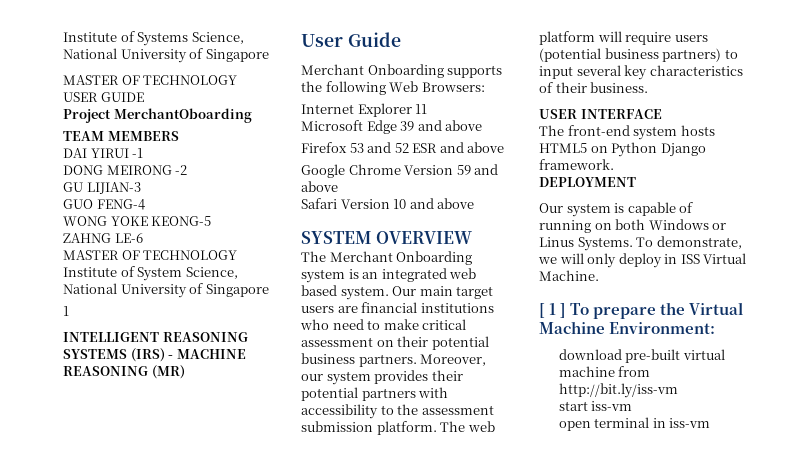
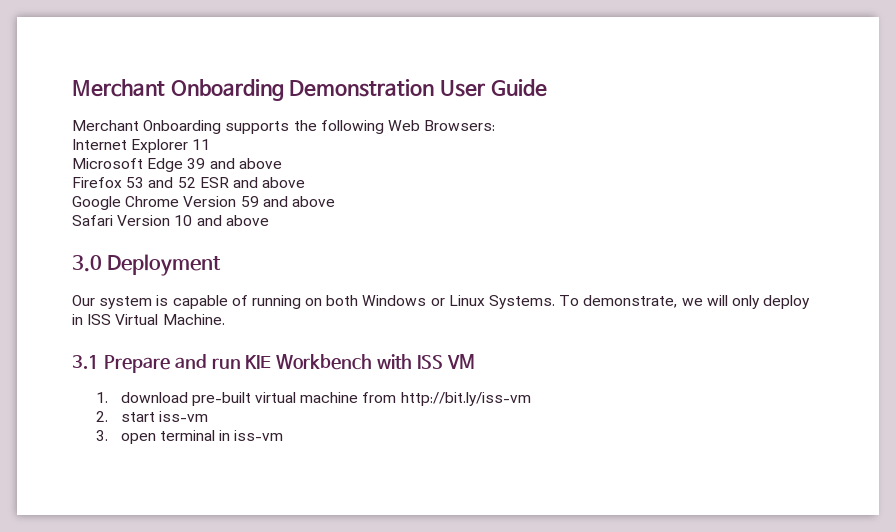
- Institute of Systems Science, National University of Singapore
- MASTER OF TECHNOLOGY USER GUIDE
- Project MerchantOboarding
- TEAM MEMBERS
- DAI YIRUI -1
- DONG MEIRONG -2
- GU LIJIAN-3
- GUO FENG-4
- WONG YOKE KEONG-5
- ZAHNG LE-6
- MASTER OF TECHNOLOGY Institute of System Science, National University of Singapore
- 1
- INTELLIGENT REASONING SYSTEMS (IRS) - MACHINE REASONING (MR)
- User Guide
+ Merchant Onboarding Demonstration User Guide
- SYSTEM OVERVIEW
- The Merchant Onboarding system is an integrated web based system. Our main target users are financial institutions who need to make critical assessment on their potential business partners. Moreover, our system provides their potential partners with accessibility to the assessment submission platform. The web platform will require users (potential business partners) to input several key characteristics of their business.
- USER INTERFACE
- The front-end system hosts HTML5 on Python Django framework.
- DEPLOYMENT
+ 3.0 Deployment
- Our system is capable of running on both Windows or Linus Systems.
+ Our system is capable of running on both Windows or Linux Systems.
- [ 1 ] To prepare the Virtual Machine Environment:
- download pre-built virtual machine from http://bit.ly/iss-vm
+ 3.1 Prepare and run KIE Workbench with ISS VM
+ 1. download pre-built virtual machine from http://bit.ly/iss-vm
- start iss-vm
+ 2. start iss-vm
- open terminal in iss-vm
+ 3. open terminal in iss-vm

